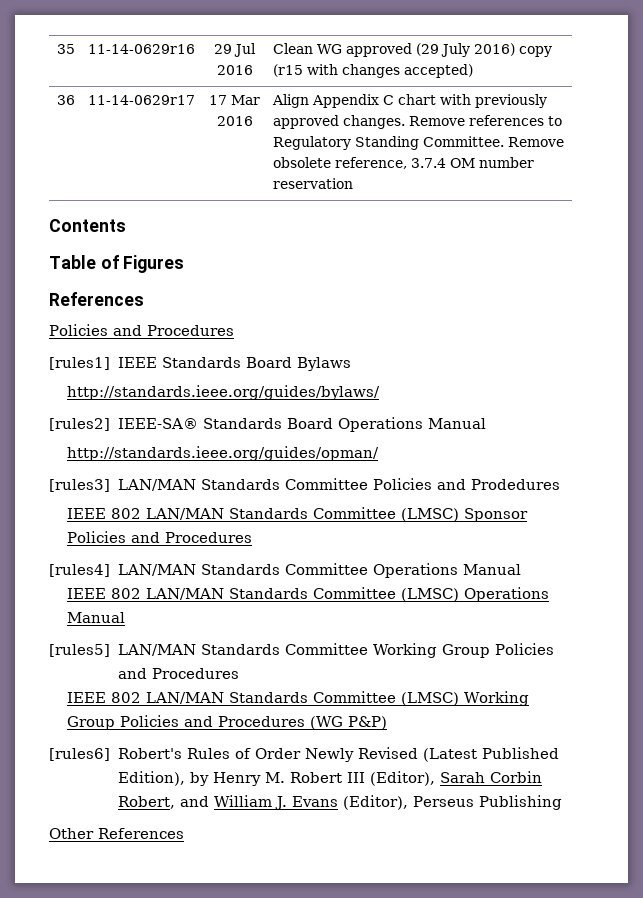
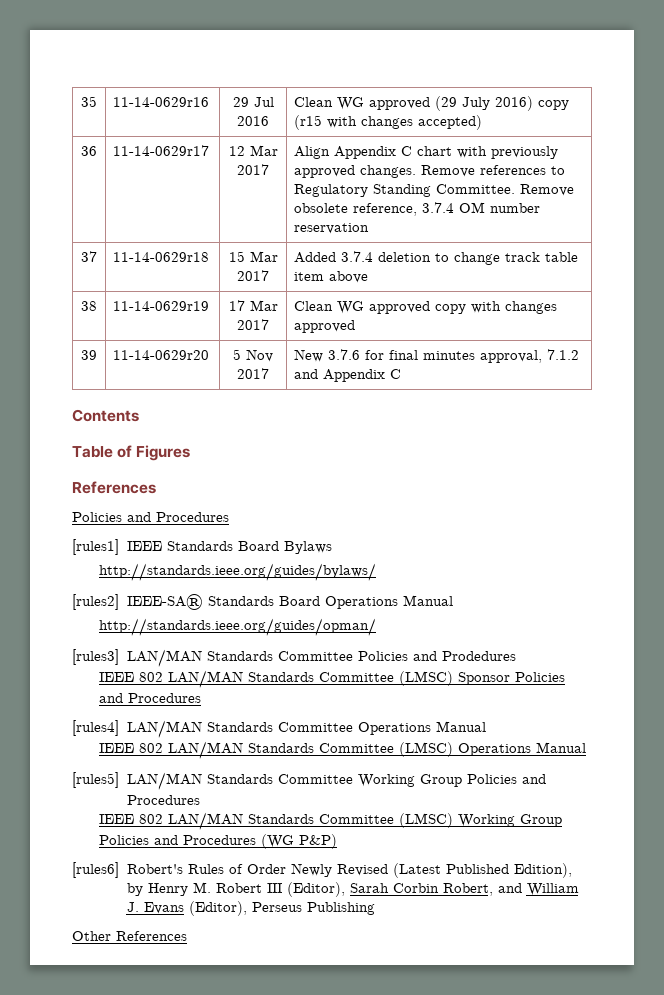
- 36 | 11-14-0629r17 | 17 Mar 2016 | Align Appendix C chart with previously approved changes. Remove references to Regulatory Standing Committee. Remove obsolete reference, 3.7.4 OM number reservation
+ 36 | 11-14-0629r17 | 12 Mar 2017 | Align Appendix C chart with previously approved changes. Remove references to Regulatory Standing Committee. Remove obsolete reference, 3.7.4 OM number reservation
+ 37 | 11-14-0629r18 | 15 Mar 2017 | Added 3.7.4 deletion to change track table item above
+ 38 | 11-14-0629r19 | 17 Mar 2017 | Clean WG approved copy with changes approved
+ 39 | 11-14-0629r20 | 5 Nov 2017 | New 3.7.6 for final minutes approval, 7.1.2 and Appendix C

